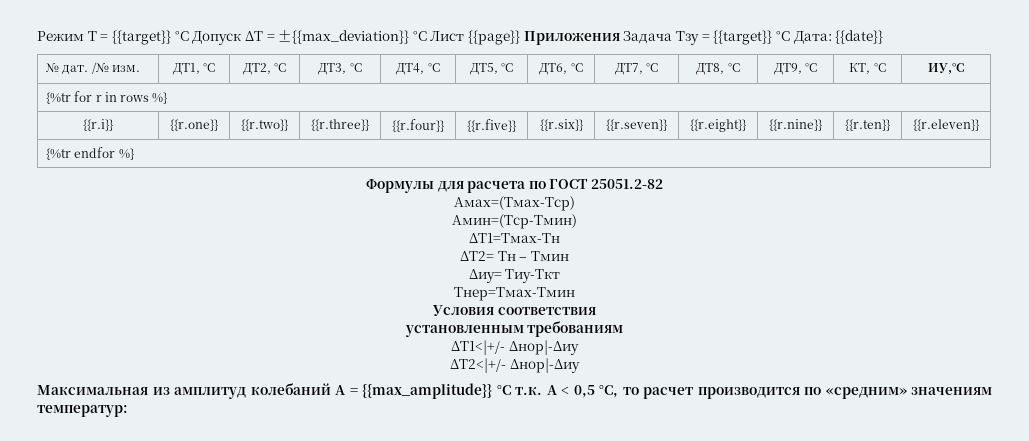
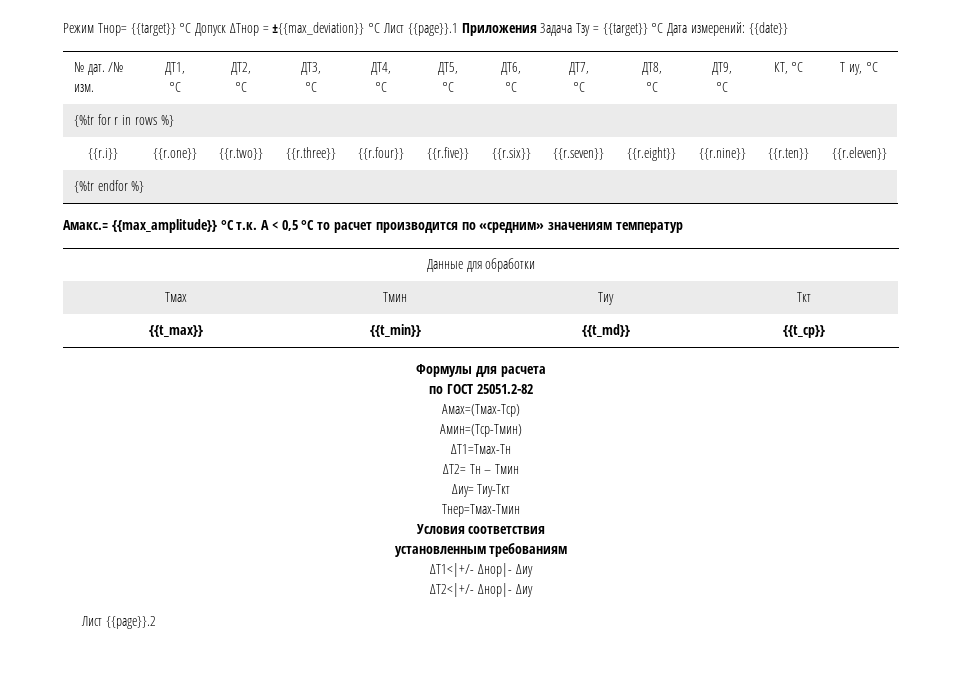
- Режим Т = {{target}} °С Допуск ΔТ = ±{{max_deviation}} °С Лист {{page}} Приложения Задача Тзу = {{target}} °С Дата: {{date}}
+ Режим Тнор= {{target}} °С Допуск ΔТнор = ±{{max_deviation}} °С Лист {{page}}.1 Приложения Задача Тзу = {{target}} °С Дата измерений: {{date}}
- № дат. /№ изм. | ДТ1, °С | ДТ2, °С | ДТ3, °С | ДТ4, °С | ДТ5, °С | ДТ6, °С | ДТ7, °С | ДТ8, °С | ДТ9, °С | КТ, °С | ИУ,°С
+ № дат. /№ изм. | ДТ1,
+ °С | ДТ2,
+ °С | ДТ3,
+ °С | ДТ4,
+ °С | ДТ5,
+ °С | ДТ6,
+ °С | ДТ7,
+ °С | ДТ8,
+ °С | ДТ9,
+ °С | КТ, °С | Т иу, °С
+ Амакс.= {{max_amplitude}} °С т.к. А < 0,5 °С то расчет производится по «средним» значениям температур
+ Данные для обработки
+ Тмах | Тмин | Тиу | Ткт
+ {{t_max}} | {{t_min}} | {{t_md}} | {{t_cp}}
- Формулы для расчета по ГОСТ 25051.2-82
+ Формулы для расчета
+ по ГОСТ 25051.2-82
- ΔТ1<|+/- Δнор|-Δиy
+ ΔТ1<|+/- Δнор|- Δиy
- ΔТ2<|+/- Δнор|-Δиy
- Максимальная из амплитуд колебаний А = {{max_amplitude}} °С т.к. А < 0,5 °С, то расчет производится по «средним» значениям температур:
+ ΔТ2<|+/- Δнор|- Δиy
+ Лист {{page}}.2

